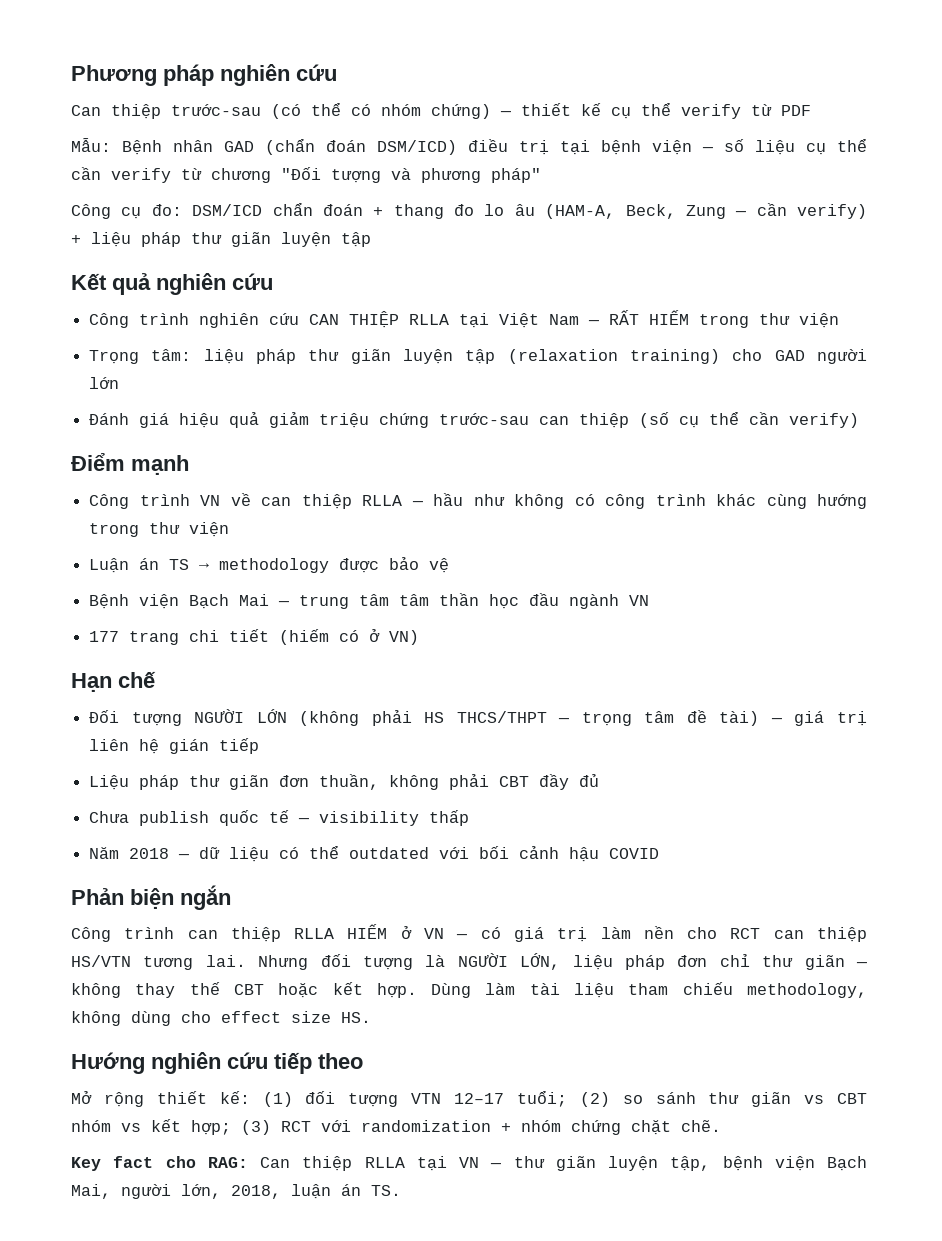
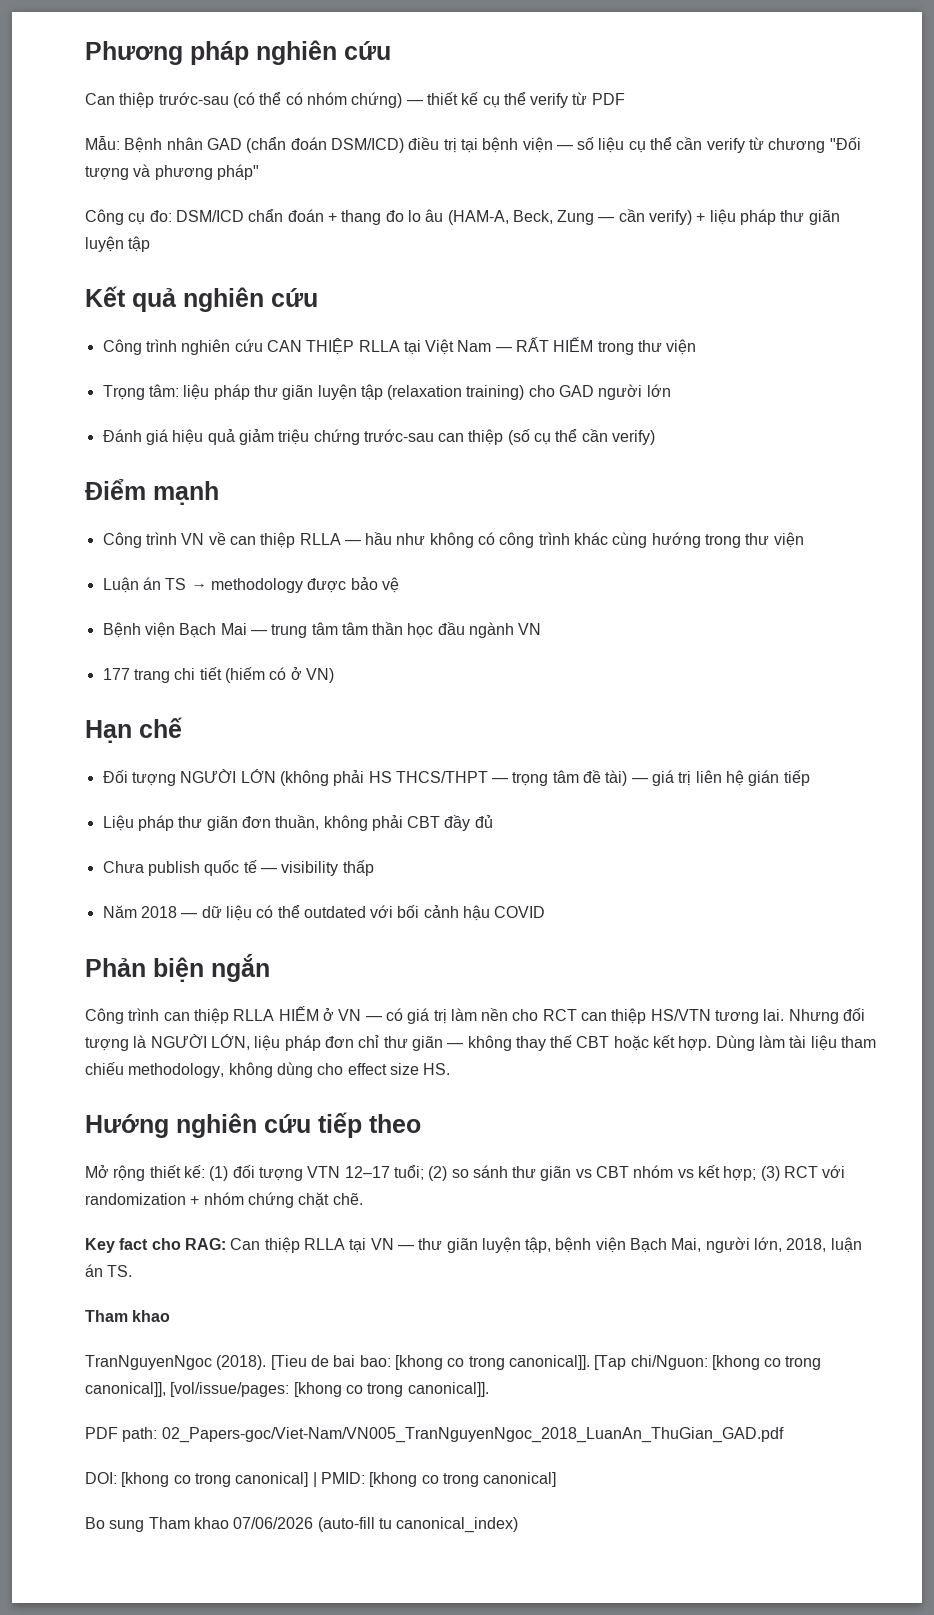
  Key fact cho RAG: Can thiệp RLLA tại VN — thư giãn luyện tập, bệnh viện Bạch Mai, người lớn, 2018, luận án TS.
+ Tham khao
+ TranNguyenNgoc (2018). [Tieu de bai bao: [khong co trong canonical]]. [Tap chi/Nguon: [khong co trong canonical]], [vol/issue/pages: [khong co trong canonical]].
+ PDF path: 02_Papers-goc/Viet-Nam/VN005_TranNguyenNgoc_2018_LuanAn_ThuGian_GAD.pdf
+ DOI: [khong co trong canonical] | PMID: [khong co trong canonical]
+ Bo sung Tham khao 07/06/2026 (auto-fill tu canonical_index)

